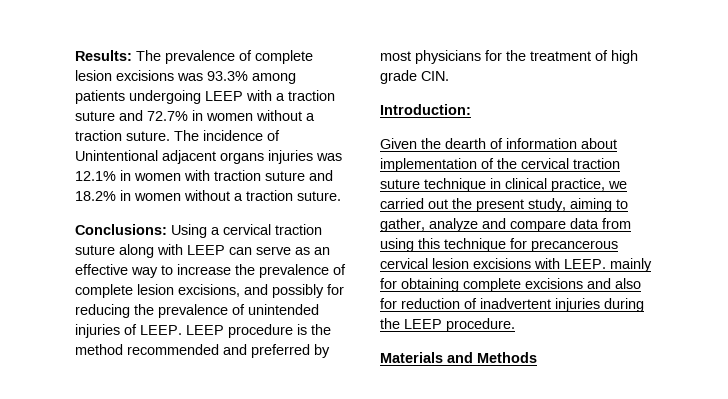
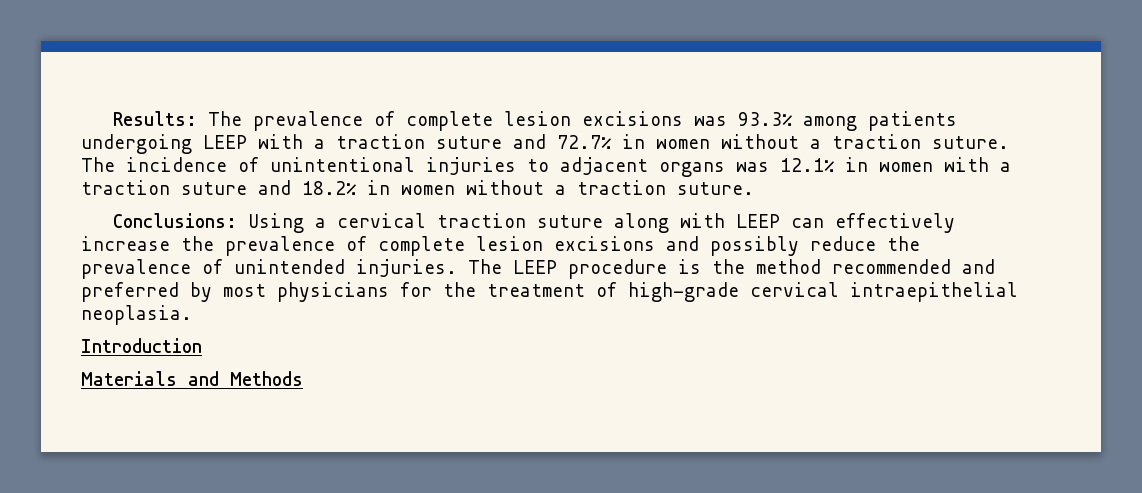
- The incidence of Unintentional adjacent organs injuries was 12.1% in women with traction suture and 18.2% in women without a traction suture.
+ The incidence of unintentional injuries to adjacent organs was 12.1% in women with a traction suture and 18.2% in women without a traction suture.
- Conclusions: Using a cervical traction suture along with LEEP can serve as an effective way to increase the prevalence of complete lesion excisions, and possibly for reducing the prevalence of unintended injuries of LEEP. LEEP procedure is the method recommended and preferred by most physicians for the treatment of high grade CIN.
- Introduction:
- Given the dearth of information about implementation of the cervical traction suture technique in clinical practice, we carried out the present study, aiming to gather, analyze and compare data from using this technique for precancerous cervical lesion excisions with LEEP. mainly for obtaining complete excisions and also for reduction of inadvertent injuries during the LEEP procedure.
+ Conclusions: Using a cervical traction suture along with LEEP can effectively increase the prevalence of complete lesion excisions and possibly reduce the prevalence of unintended injuries. The LEEP procedure is the method recommended and preferred by most physicians for the treatment of high-grade cervical intraepithelial neoplasia.
+ Introduction

